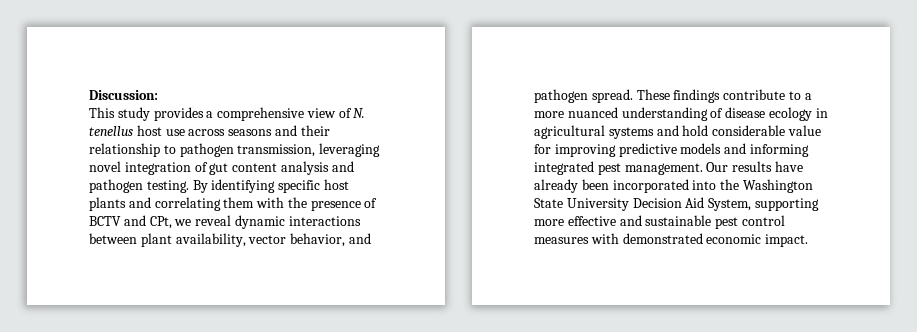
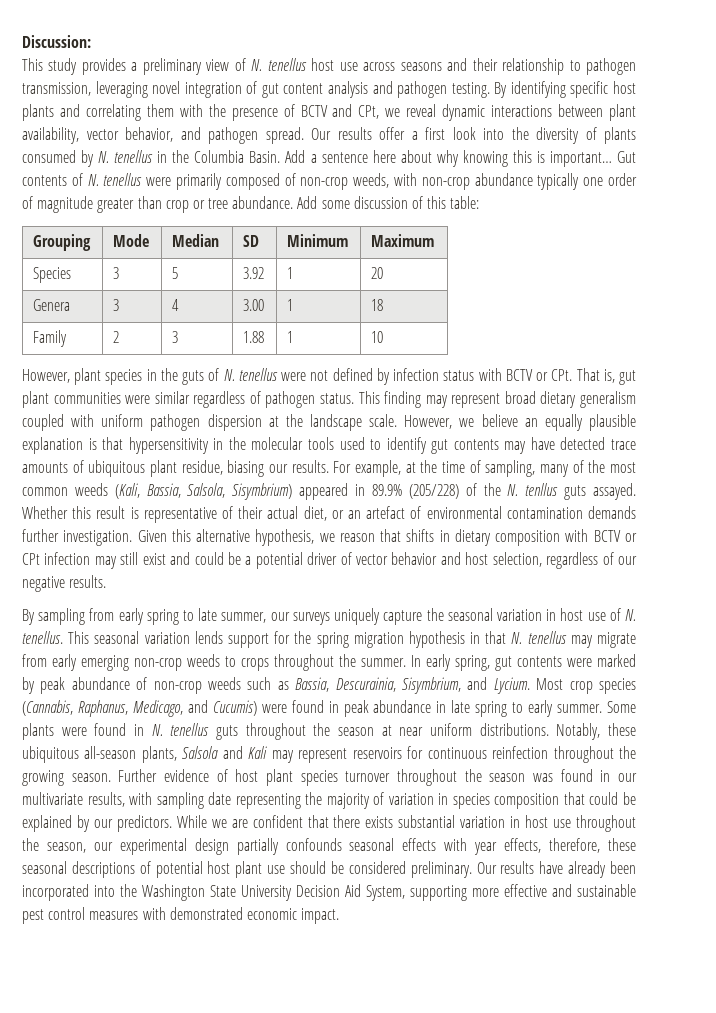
- This study provides a comprehensive view of N. tenellus host use across seasons and their relationship to pathogen transmission, leveraging novel integration of gut content analysis and pathogen testing.
+ This study provides a preliminary view of N. tenellus host use across seasons and their relationship to pathogen transmission, leveraging novel integration of gut content analysis and pathogen testing.
- These findings contribute to a more nuanced understanding of disease ecology in agricultural systems and hold considerable value for improving predictive models and informing integrated pest management.
+ Our results offer a first look into the diversity of plants consumed by N. tenellus in the Columbia Basin. Add a sentence here about why knowing this is important… Gut contents of N. tenellus were primarily composed of non-crop weeds, with non-crop abundance typically one order of magnitude greater than crop or tree abundance. Add some discussion of this table:
+ Grouping | Mode | Median | SD | Minimum | Maximum
+ Species | 3 | 5 | 3.92 | 1 | 20
+ Genera | 3 | 4 | 3.00 | 1 | 18
+ Family | 2 | 3 | 1.88 | 1 | 10
+ However, plant species in the guts of N. tenellus were not defined by infection status with BCTV or CPt. That is, gut plant communities were similar regardless of pathogen status. This finding may represent broad dietary generalism coupled with uniform pathogen dispersion at the landscape scale. However, we believe an equally plausible explanation is that hypersensitivity in the molecular tools used to identify gut contents may have detected trace amounts of ubiquitous plant residue, biasing our results. For example, at the time of sampling, many of the most common weeds (Kali, Bassia, Salsola, Sisymbrium) appeared in 89.9% (205/228) of the N. tenllus guts assayed. Whether this result is representative of their actual diet, or an artefact of environmental contamination demands further investigation. Given this alternative hypothesis, we reason that shifts in dietary composition with BCTV or CPt infection may still exist and could be a potential driver of vector behavior and host selection, regardless of our negative results.
+ By sampling from early spring to late summer, our surveys uniquely capture the seasonal variation in host use of N. tenellus. This seasonal variation lends support for the spring migration hypothesis in that N. tenellus may migrate from early emerging non-crop weeds to crops throughout the summer. In early spring, gut contents were marked by peak abundance of non-crop weeds such as Bassia, Descurainia, Sisymbrium, and Lycium. Most crop species (Cannabis, Raphanus, Medicago, and Cucumis) were found in peak abundance in late spring to early summer. Some plants were found in N. tenellus guts throughout the season at near uniform distributions. Notably, these ubiquitous all-season plants, Salsola and Kali may represent reservoirs for continuous reinfection throughout the growing season. Further evidence of host plant species turnover throughout the season was found in our multivariate results, with sampling date representing the majority of variation in species composition that could be explained by our predictors. While we are confident that there exists substantial variation in host use throughout the season, our experimental design partially confounds seasonal effects with year effects, therefore, these seasonal descriptions of potential host plant use should be considered preliminary.

